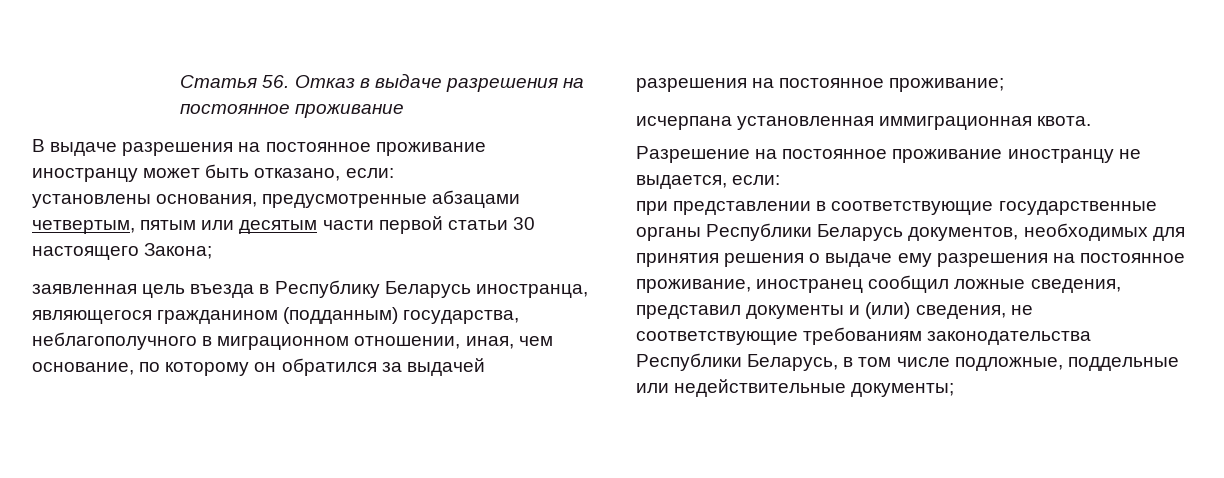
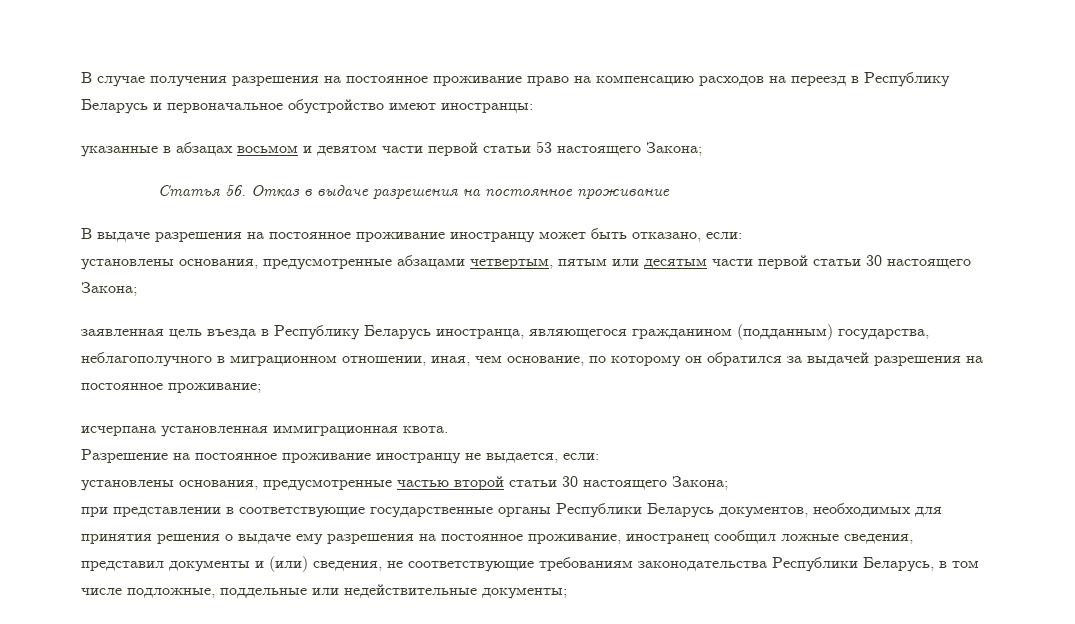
+ В случае получения разрешения на постоянное проживание право на компенсацию расходов на переезд в Республику Беларусь и первоначальное обустройство имеют иностранцы:
+ указанные в абзацах восьмом и девятом части первой статьи 53 настоящего Закона;
+ установлены основания, предусмотренные частью второй статьи 30 настоящего Закона;

